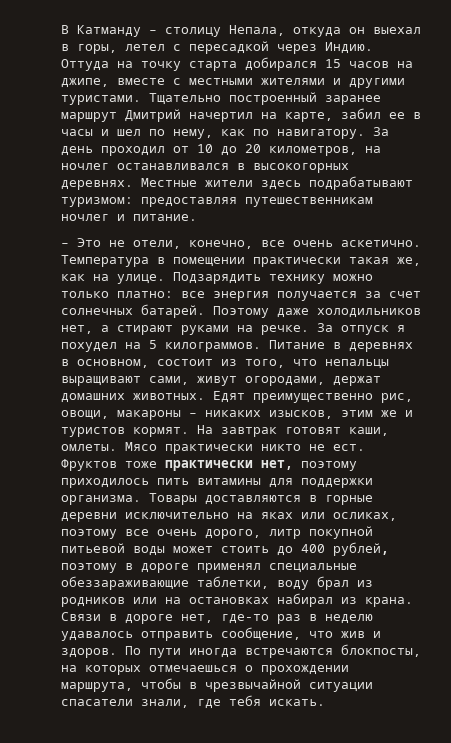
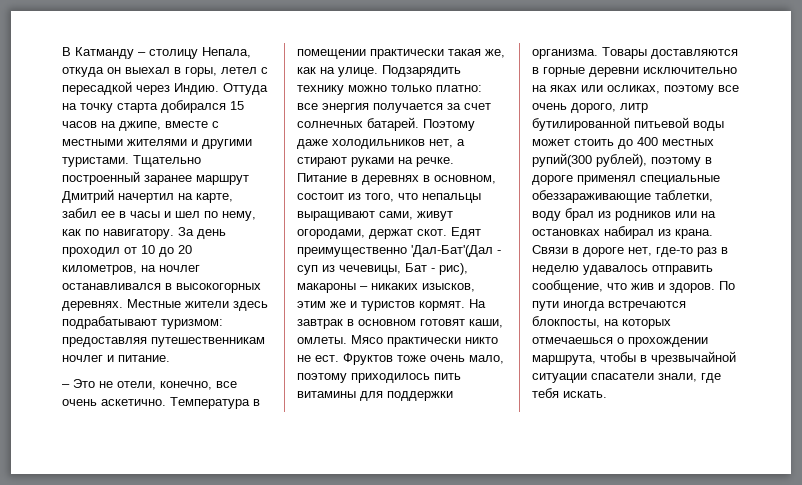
- За отпуск я похудел на 5 килограммов.
- Питание в деревнях в основном, состоит из того, что непальцы выращивают сами, живут огородами, держат домашних животных. Едят преимущественно рис, овощи, макароны – никаких изысков, этим же и туристов кормят.
+ Питание в деревнях в основном, состоит из того, что непальцы выращивают сами, живут огородами, держат скот. Едят преимущественно 'Дал-Бат'(Дал - суп из чечевицы, Бат - рис), макароны – никаких изысков, этим же и туристов кормят.
- На завтрак готовят каши, омлеты.
+ На завтрак в основном готовят каши, омлеты.
- Фруктов тоже практически нет, поэтому приходилось пить витамины для поддержки организма.
+ Фруктов тоже очень мало, поэтому приходилось пить витамины для поддержки организма.
- Товары доставляются в горные деревни исключительно на яках или осликах, поэтому все очень дорого, литр покупной питьевой воды может стоить до 400 рублей, поэтому в дороге применял специальные обеззараживающие таблетки, воду брал из родников или на остановках набирал из крана.
+ Товары доставляются в горные деревни исключительно на яках или осликах, поэтому все очень дорого, литр бутилированной питьевой воды может стоить до 400 местных рупий(300 рублей), поэтому в дороге применял специальные обеззараживающие таблетки, воду брал из родников или на остановках набирал из крана.

